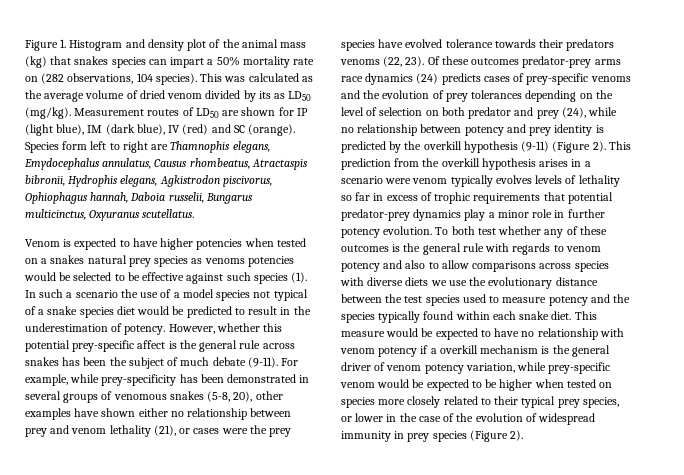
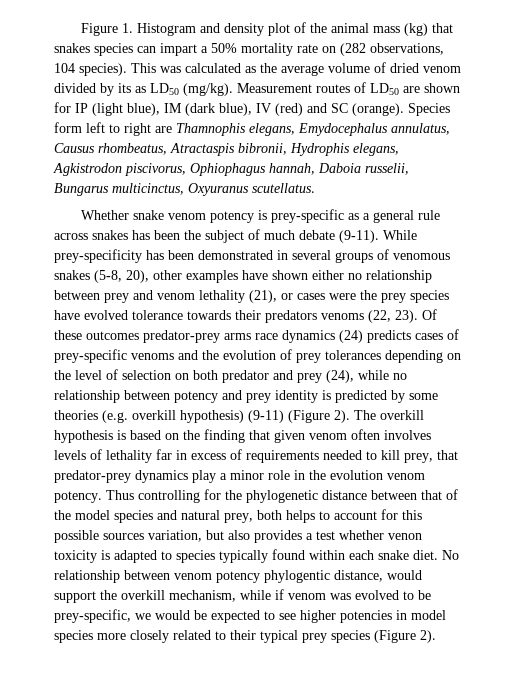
- Venom is expected to have higher potencies when tested on a snakes natural prey species as venoms potencies would be selected to be effective against such species (1). In such a scenario the use of a model species not typical of a snake species diet would be predicted to result in the underestimation of potency. However, whether this potential prey-specific affect is the general rule across snakes has been the subject of much debate (9-11).
+ Whether snake venom potency is prey-specific as a general rule across snakes has been the subject of much debate (9-11).
- For example, while prey-specificity has been demonstrated in several groups of venomous snakes (5-8, 20), other examples have shown either no relationship between prey and venom lethality (21), or cases were the prey species have evolved tolerance towards their predators venoms (22, 23).
+ While prey-specificity has been demonstrated in several groups of venomous snakes (5-8, 20), other examples have shown either no relationship between prey and venom lethality (21), or cases were the prey species have evolved tolerance towards their predators venoms (22, 23).
- Of these outcomes predator-prey arms race dynamics (24) predicts cases of prey-specific venoms and the evolution of prey tolerances depending on the level of selection on both predator and prey (24), while no relationship between potency and prey identity is predicted by the overkill hypothesis (9-11) (Figure 2). This prediction from the overkill hypothesis arises in a scenario were venom typically evolves levels of lethality so far in excess of trophic requirements that potential predator-prey dynamics play a minor role in further potency evolution. To both test whether any of these outcomes is the general rule with regards to venom potency and also to allow comparisons across species with diverse diets we use the evolutionary distance between the test species used to measure potency and the species typically found within each snake diet.
+ Of these outcomes predator-prey arms race dynamics (24) predicts cases of prey-specific venoms and the evolution of prey tolerances depending on the level of selection on both predator and prey (24), while no relationship between potency and prey identity is predicted by some theories (e.g. overkill hypothesis) (9-11) (Figure 2). The overkill hypothesis is based on the finding that given venom often involves levels of lethality far in excess of requirements needed to kill prey, that predator-prey dynamics play a minor role in the evolution venom potency. Thus controlling for the phylogenetic distance between that of the model species and natural prey, both helps to account for this possible sources variation, but also provides a test whether venon toxicity is adapted to species typically found within each snake diet.
- This measure would be expected to have no relationship with venom potency if a overkill mechanism is the general driver of venom potency variation, while prey-specific venom would be expected to be higher when tested on species more closely related to their typical prey species, or lower in the case of the evolution of widespread immunity in prey species (Figure 2).
+ No relationship between venom potency phylogentic distance, would support the overkill mechanism, while if venom was evolved to be prey-specific, we would be expected to see higher potencies in model species more closely related to their typical prey species (Figure 2).

